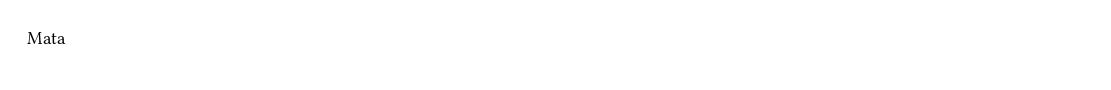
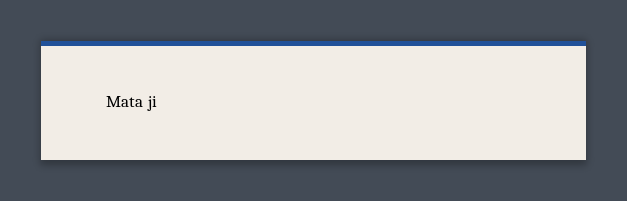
- Mata
+ Mata ji

